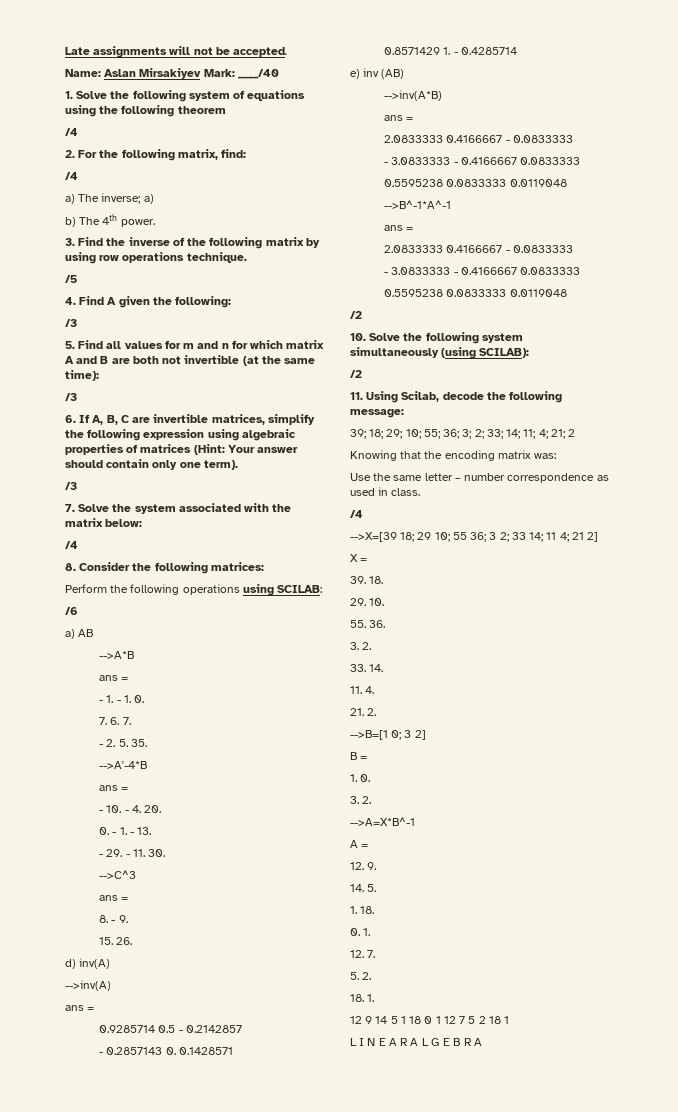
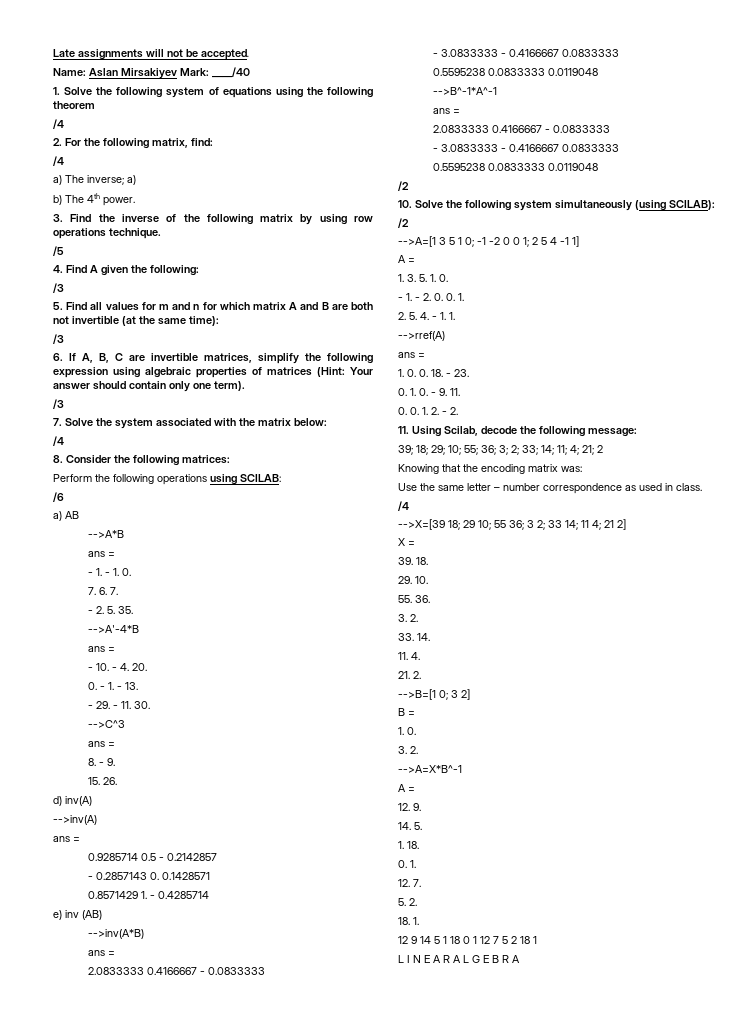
+ -->A=[1 3 5 1 0; -1 -2 0 0 1; 2 5 4 -1 1]
+ A =
+ 1. 3. 5. 1. 0.
+ - 1. - 2. 0. 0. 1.
+ 2. 5. 4. - 1. 1.
+ -->rref(A)
+ ans =
+ 1. 0. 0. 18. - 23.
+ 0. 1. 0. - 9. 11.
+ 0. 0. 1. 2. - 2.

